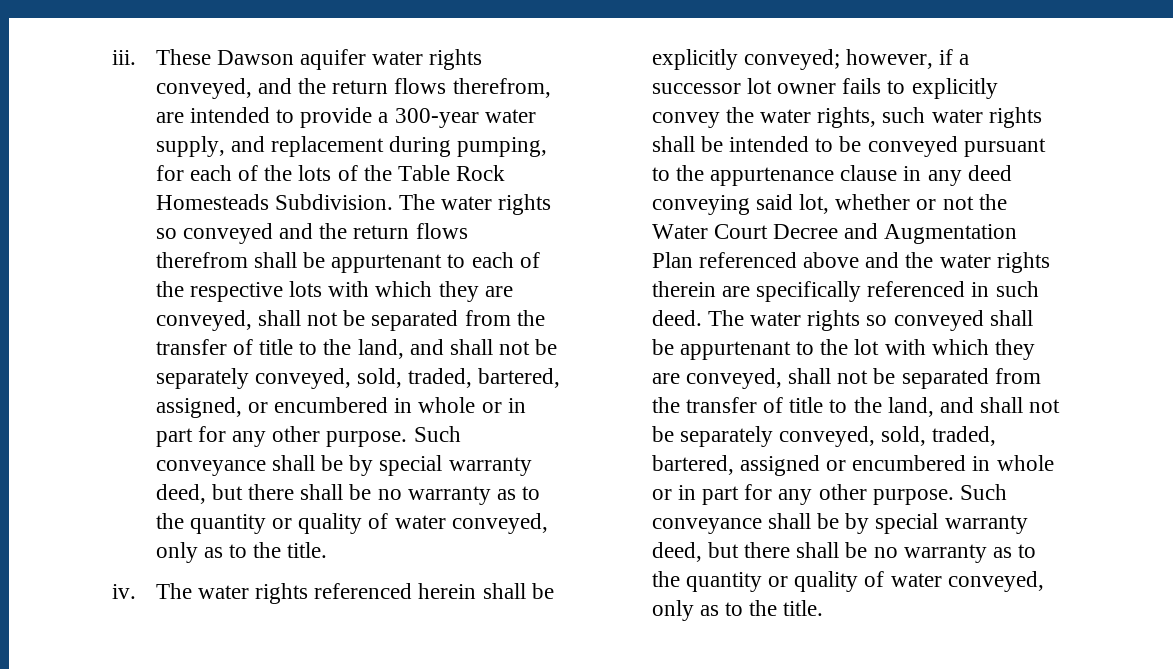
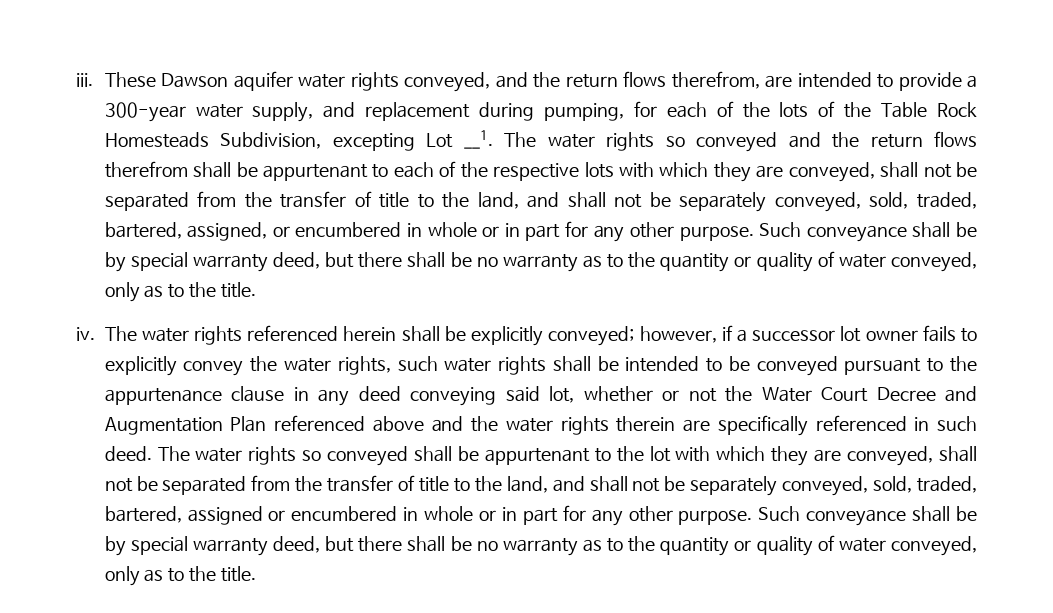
- These Dawson aquifer water rights conveyed, and the return flows therefrom, are intended to provide a 300-year water supply, and replacement during pumping, for each of the lots of the Table Rock Homesteads Subdivision.
+ These Dawson aquifer water rights conveyed, and the return flows therefrom, are intended to provide a 300-year water supply, and replacement during pumping, for each of the lots of the Table Rock Homesteads Subdivision, excepting Lot __1.

